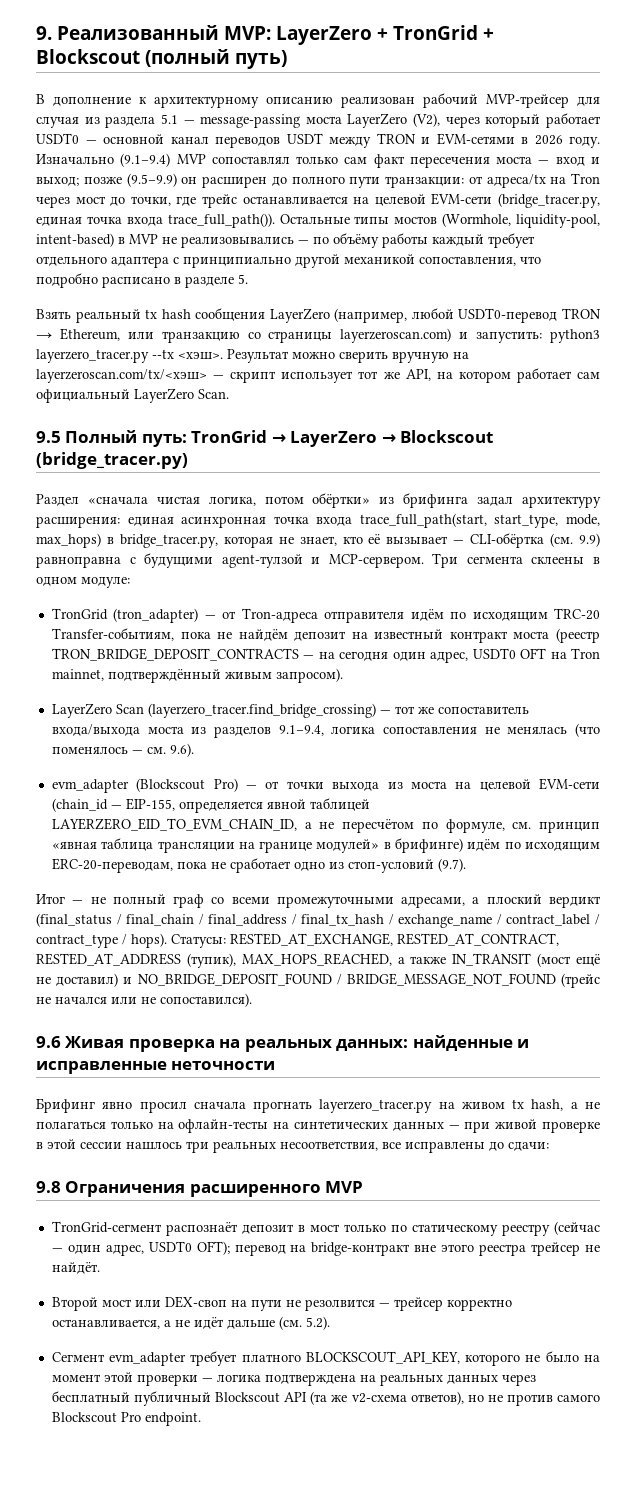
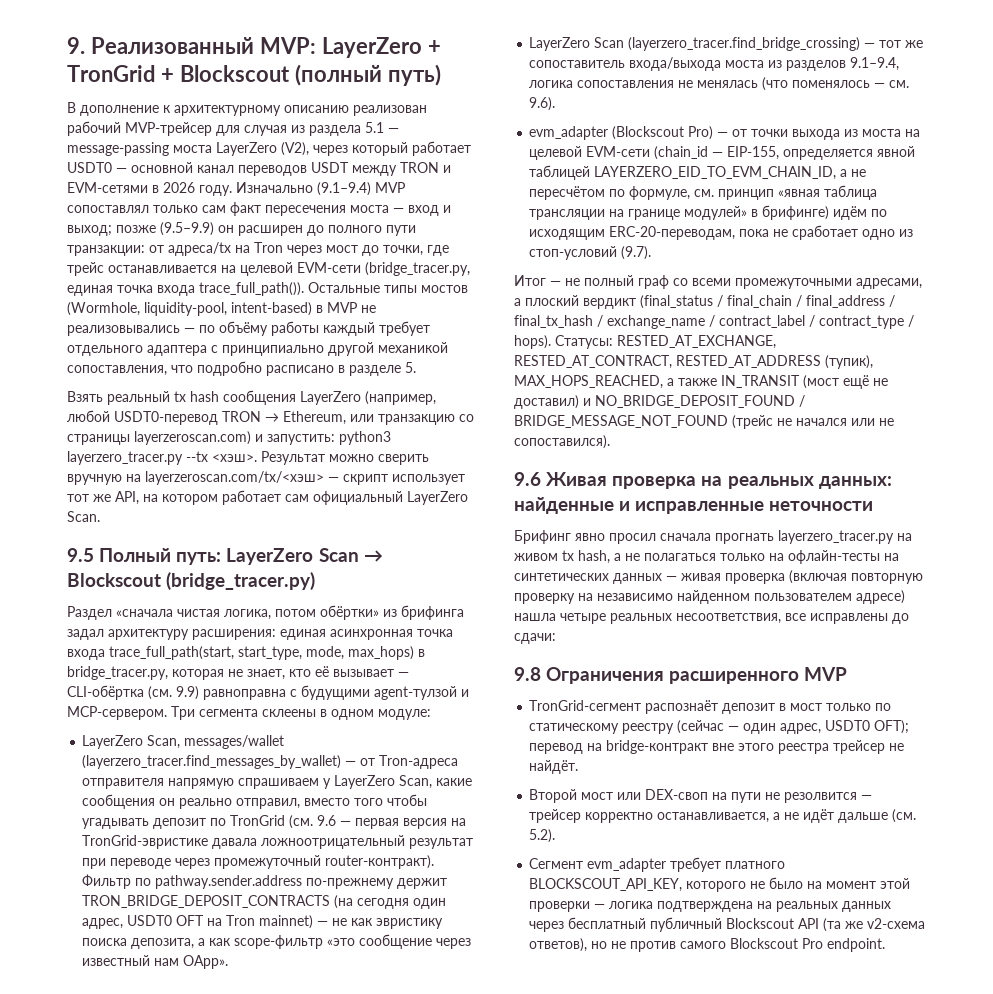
- 9.5 Полный путь: TronGrid → LayerZero → Blockscout (bridge_tracer.py)
+ 9.5 Полный путь: LayerZero Scan → Blockscout (bridge_tracer.py)
- TronGrid (tron_adapter) — от Tron-адреса отправителя идём по исходящим TRC-20 Transfer-событиям, пока не найдём депозит на известный контракт моста (реестр TRON_BRIDGE_DEPOSIT_CONTRACTS — на сегодня один адрес, USDT0 OFT на Tron mainnet, подтверждённый живым запросом).
+ LayerZero Scan, messages/wallet (layerzero_tracer.find_messages_by_wallet) — от Tron-адреса отправителя напрямую спрашиваем у LayerZero Scan, какие сообщения он реально отправил, вместо того чтобы угадывать депозит по TronGrid (см. 9.6 — первая версия на TronGrid-эвристике давала ложноотрицательный результат при переводе через промежуточный router-контракт). Фильтр по pathway.sender.address по-прежнему держит TRON_BRIDGE_DEPOSIT_CONTRACTS (на сегодня один адрес, USDT0 OFT на Tron mainnet) — не как эвристику поиска депозита, а как scope-фильтр «это сообщение через известный нам OApp».
- Брифинг явно просил сначала прогнать layerzero_tracer.py на живом tx hash, а не полагаться только на офлайн-тесты на синтетических данных — при живой проверке в этой сессии нашлось три реальных несоответствия, все исправлены до сдачи:
+ Брифинг явно просил сначала прогнать layerzero_tracer.py на живом tx hash, а не полагаться только на офлайн-тесты на синтетических данных — живая проверка (включая повторную проверку на независимо найденном пользователем адресе) нашла четыре реальных несоответствия, все исправлены до сдачи:

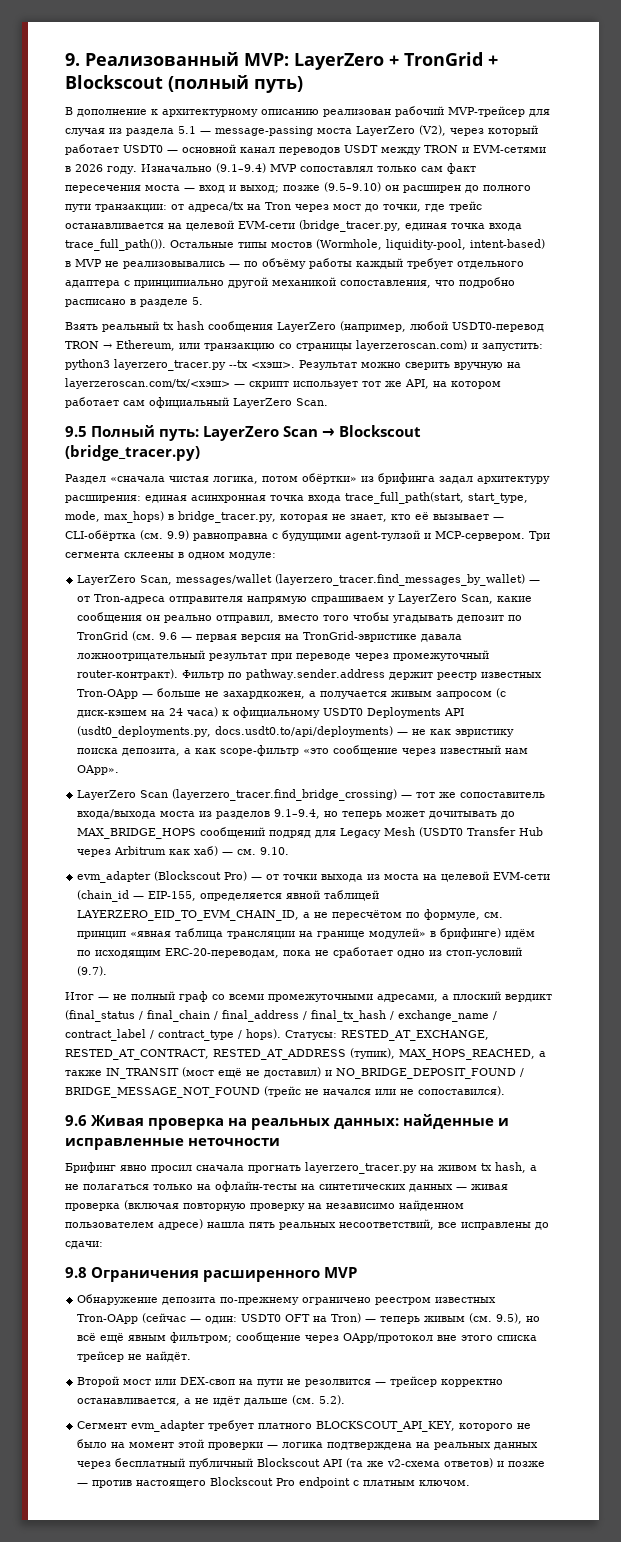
- Изначально (9.1–9.4) MVP сопоставлял только сам факт пересечения моста — вход и выход; позже (9.5–9.9) он расширен до полного пути транзакции: от адреса/tx на Tron через мост до точки, где трейс останавливается на целевой EVM-сети (bridge_tracer.py, единая точка входа trace_full_path()).
+ Изначально (9.1–9.4) MVP сопоставлял только сам факт пересечения моста — вход и выход; позже (9.5–9.10) он расширен до полного пути транзакции: от адреса/tx на Tron через мост до точки, где трейс останавливается на целевой EVM-сети (bridge_tracer.py, единая точка входа trace_full_path()).
- Фильтр по pathway.sender.address по-прежнему держит TRON_BRIDGE_DEPOSIT_CONTRACTS (на сегодня один адрес, USDT0 OFT на Tron mainnet) — не как эвристику поиска депозита, а как scope-фильтр «это сообщение через известный нам OApp».
+ Фильтр по pathway.sender.address держит реестр известных Tron-OApp — больше не захардкожен, а получается живым запросом (с диск-кэшем на 24 часа) к официальному USDT0 Deployments API (usdt0_deployments.py, docs.usdt0.to/api/deployments) — не как эвристику поиска депозита, а как scope-фильтр «это сообщение через известный нам OApp».
- LayerZero Scan (layerzero_tracer.find_bridge_crossing) — тот же сопоставитель входа/выхода моста из разделов 9.1–9.4, логика сопоставления не менялась (что поменялось — см. 9.6).
+ LayerZero Scan (layerzero_tracer.find_bridge_crossing) — тот же сопоставитель входа/выхода моста из разделов 9.1–9.4, но теперь может дочитывать до MAX_BRIDGE_HOPS сообщений подряд для Legacy Mesh (USDT0 Transfer Hub через Arbitrum как хаб) — см. 9.10.
- Брифинг явно просил сначала прогнать layerzero_tracer.py на живом tx hash, а не полагаться только на офлайн-тесты на синтетических данных — живая проверка (включая повторную проверку на независимо найденном пользователем адресе) нашла четыре реальных несоответствия, все исправлены до сдачи:
+ Брифинг явно просил сначала прогнать layerzero_tracer.py на живом tx hash, а не полагаться только на офлайн-тесты на синтетических данных — живая проверка (включая повторную проверку на независимо найденном пользователем адресе) нашла пять реальных несоответствий, все исправлены до сдачи:
- TronGrid-сегмент распознаёт депозит в мост только по статическому реестру (сейчас — один адрес, USDT0 OFT); перевод на bridge-контракт вне этого реестра трейсер не найдёт.
+ Обнаружение депозита по-прежнему ограничено реестром известных Tron-OApp (сейчас — один: USDT0 OFT на Tron) — теперь живым (см. 9.5), но всё ещё явным фильтром; сообщение через OApp/протокол вне этого списка трейсер не найдёт.
- Сегмент evm_adapter требует платного BLOCKSCOUT_API_KEY, которого не было на момент этой проверки — логика подтверждена на реальных данных через бесплатный публичный Blockscout API (та же v2-схема ответов), но не против самого Blockscout Pro endpoint.
+ Сегмент evm_adapter требует платного BLOCKSCOUT_API_KEY, которого не было на момент этой проверки — логика подтверждена на реальных данных через бесплатный публичный Blockscout API (та же v2-схема ответов) и позже — против настоящего Blockscout Pro endpoint с платным ключом.

